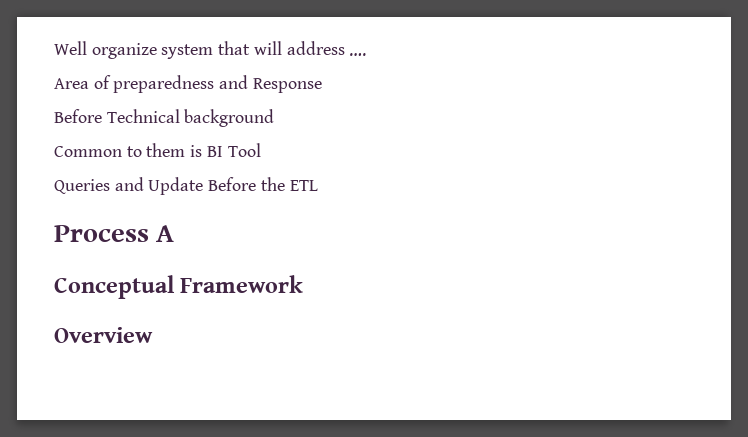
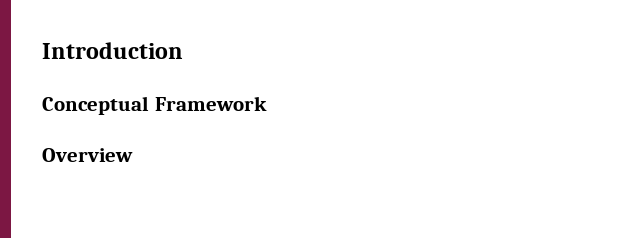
- Well organize system that will address ….
- Area of preparedness and Response
- Before Technical background
- Common to them is BI Tool
- Queries and Update Before the ETL
- Process A
+ Introduction

